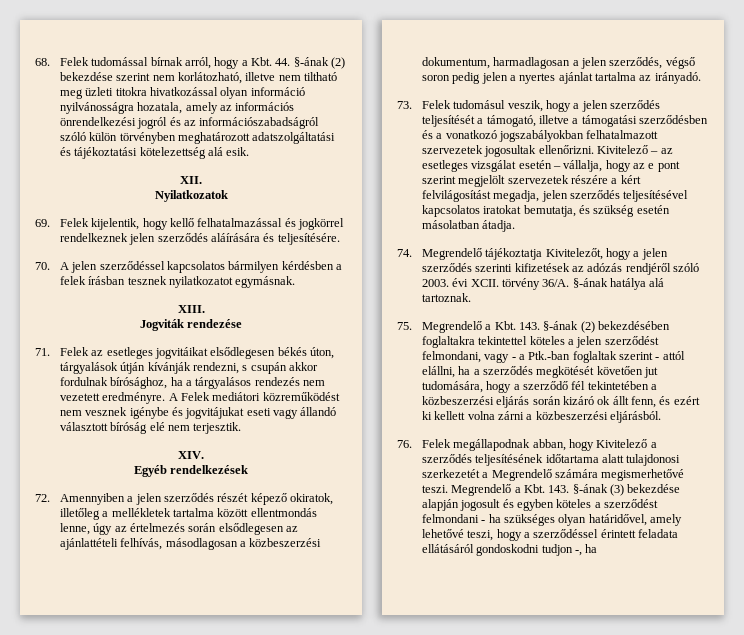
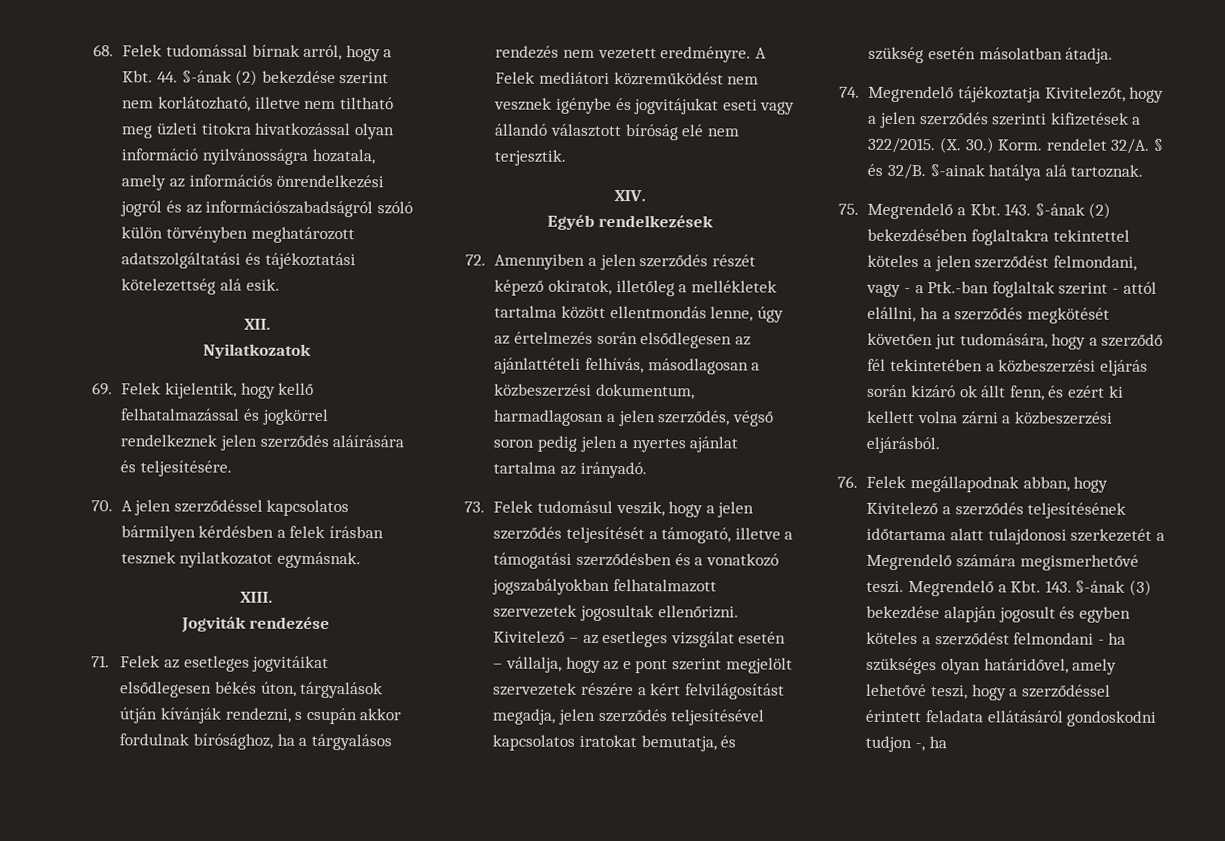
- 74. Megrendelő tájékoztatja Kivitelezőt, hogy a jelen szerződés szerinti kifizetések az adózás rendjéről szóló 2003. évi XCII. törvény 36/A. §-ának hatálya alá tartoznak.
+ 74. Megrendelő tájékoztatja Kivitelezőt, hogy a jelen szerződés szerinti kifizetések a 322/2015. (X. 30.) Korm. rendelet 32/A. § és 32/B. §-ainak hatálya alá tartoznak.

